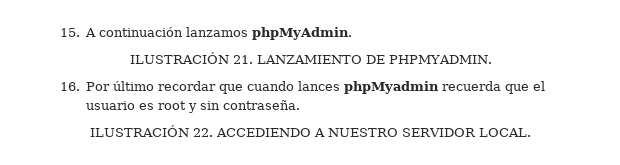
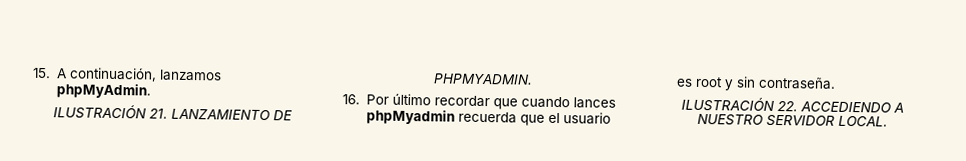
- 15. A continuación lanzamos phpMyAdmin.
+ 15. A continuación, lanzamos phpMyAdmin.

